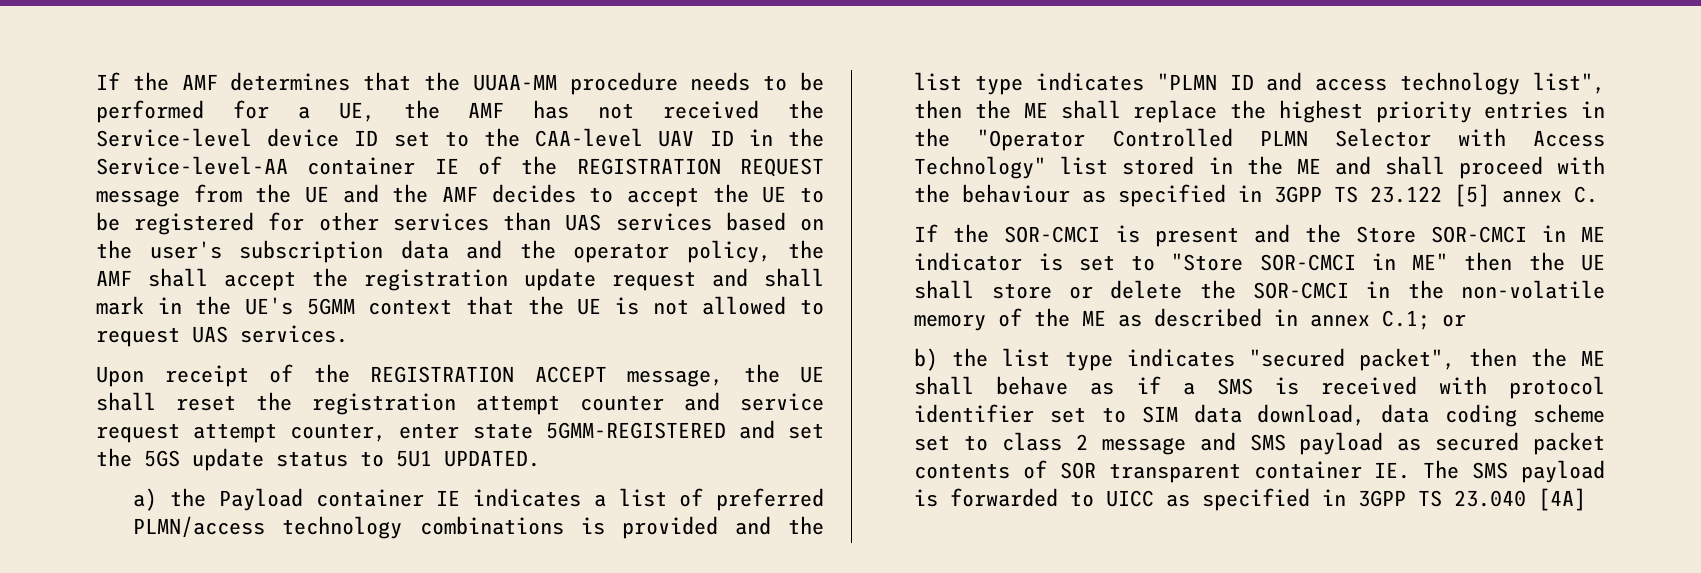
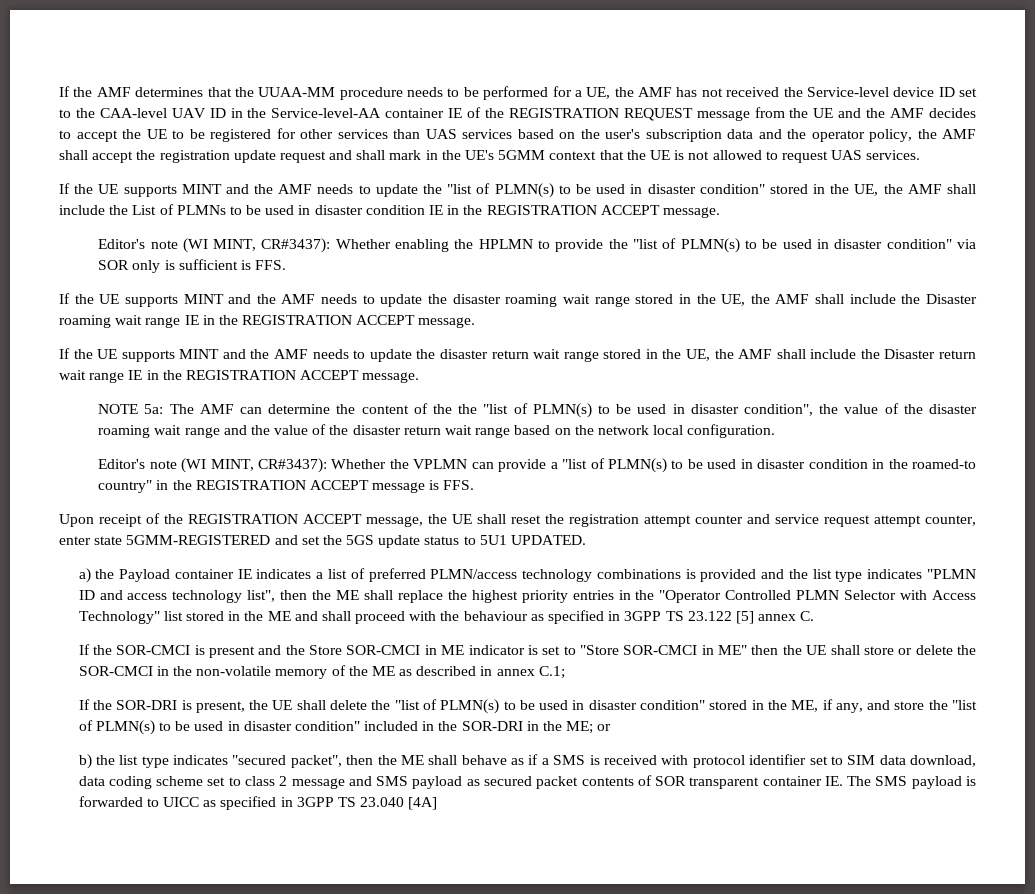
+ If the UE supports MINT and the AMF needs to update the "list of PLMN(s) to be used in disaster condition" stored in the UE, the AMF shall include the List of PLMNs to be used in disaster condition IE in the REGISTRATION ACCEPT message.
+ Editor's note (WI MINT, CR#3437): Whether enabling the HPLMN to provide the "list of PLMN(s) to be used in disaster condition" via SOR only is sufficient is FFS.
+ If the UE supports MINT and the AMF needs to update the disaster roaming wait range stored in the UE, the AMF shall include the Disaster roaming wait range IE in the REGISTRATION ACCEPT message.
+ If the UE supports MINT and the AMF needs to update the disaster return wait range stored in the UE, the AMF shall include the Disaster return wait range IE in the REGISTRATION ACCEPT message.
+ NOTE 5a: The AMF can determine the content of the the "list of PLMN(s) to be used in disaster condition", the value of the disaster roaming wait range and the value of the disaster return wait range based on the network local configuration.
+ Editor's note (WI MINT, CR#3437): Whether the VPLMN can provide a "list of PLMN(s) to be used in disaster condition in the roamed-to country" in the REGISTRATION ACCEPT message is FFS.
- If the SOR-CMCI is present and the Store SOR-CMCI in ME indicator is set to "Store SOR-CMCI in ME" then the UE shall store or delete the SOR-CMCI in the non-volatile memory of the ME as described in annex C.1; or
+ If the SOR-CMCI is present and the Store SOR-CMCI in ME indicator is set to "Store SOR-CMCI in ME" then the UE shall store or delete the SOR-CMCI in the non-volatile memory of the ME as described in annex C.1;
+ If the SOR-DRI is present, the UE shall delete the "list of PLMN(s) to be used in disaster condition" stored in the ME, if any, and store the "list of PLMN(s) to be used in disaster condition" included in the SOR-DRI in the ME; or

